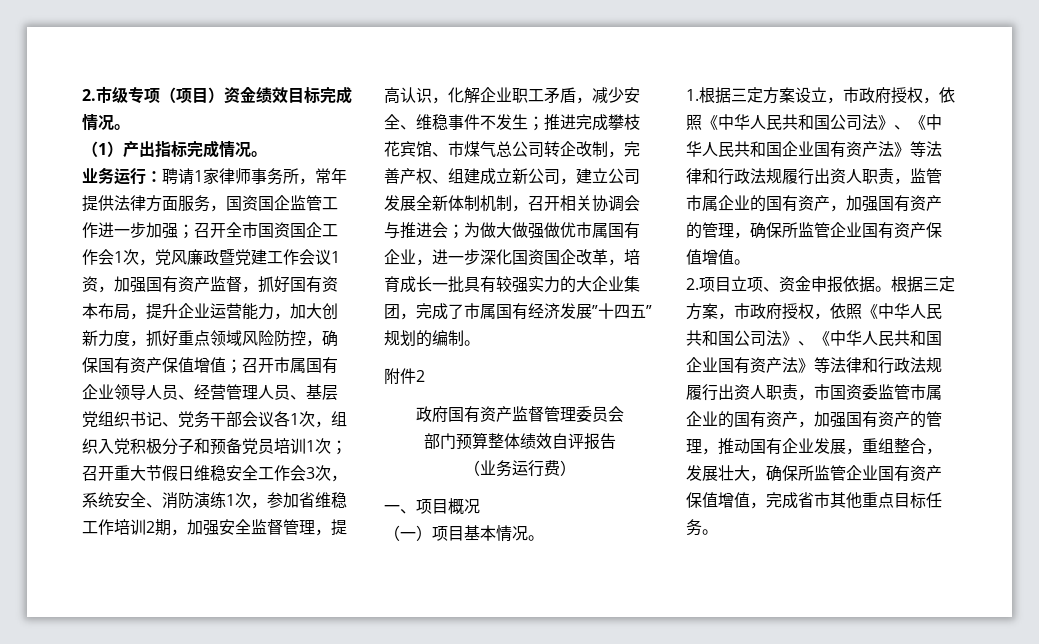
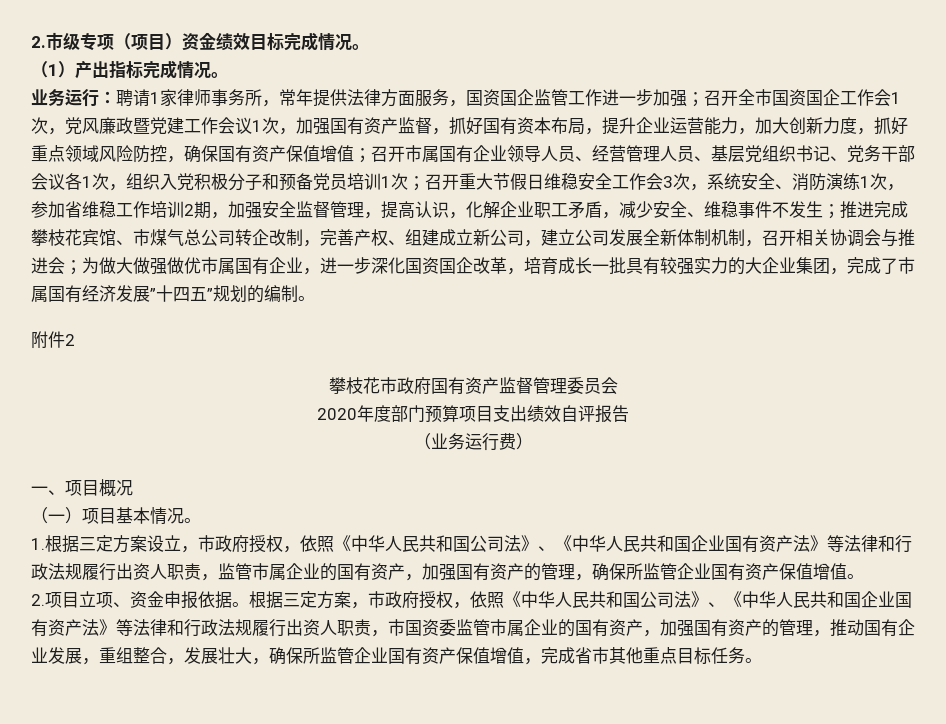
- 召开全市国资国企工作会1次，党风廉政暨党建工作会议1资，加强国有资产监督，抓好国有资本布局，提升企业运营能力，加大创新力度，抓好重点领域风险防控，确保国有资产保值增值；
+ 召开全市国资国企工作会1次，党风廉政暨党建工作会议1次，加强国有资产监督，抓好国有资本布局，提升企业运营能力，加大创新力度，抓好重点领域风险防控，确保国有资产保值增值；
- 政府国有资产监督管理委员会
+ 攀枝花市政府国有资产监督管理委员会
- 部门预算整体绩效自评报告
+ 2020年度部门预算项目支出绩效自评报告

